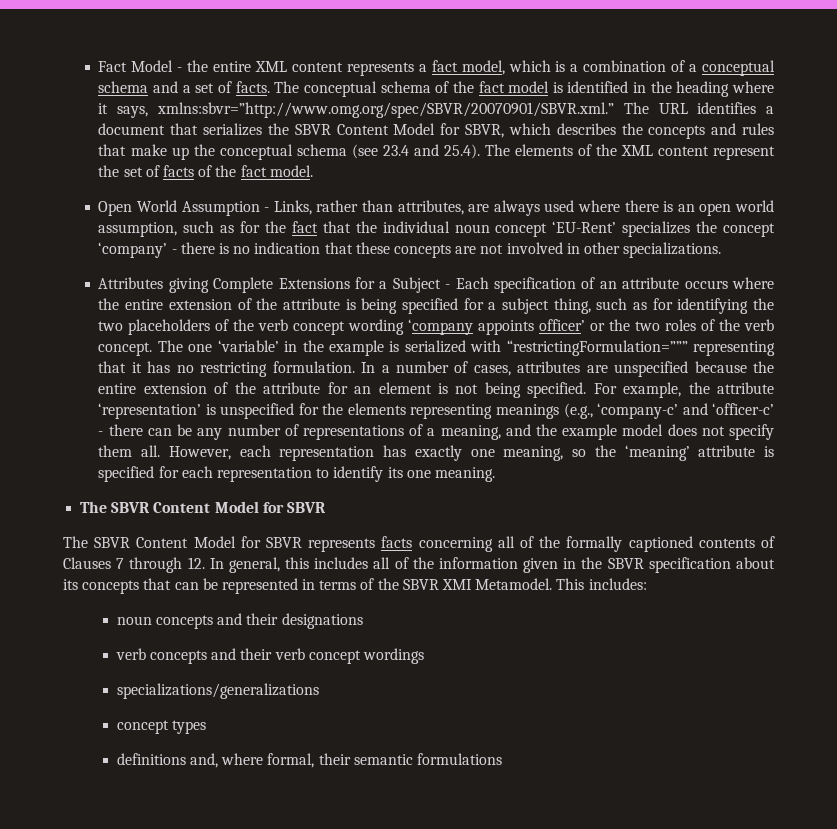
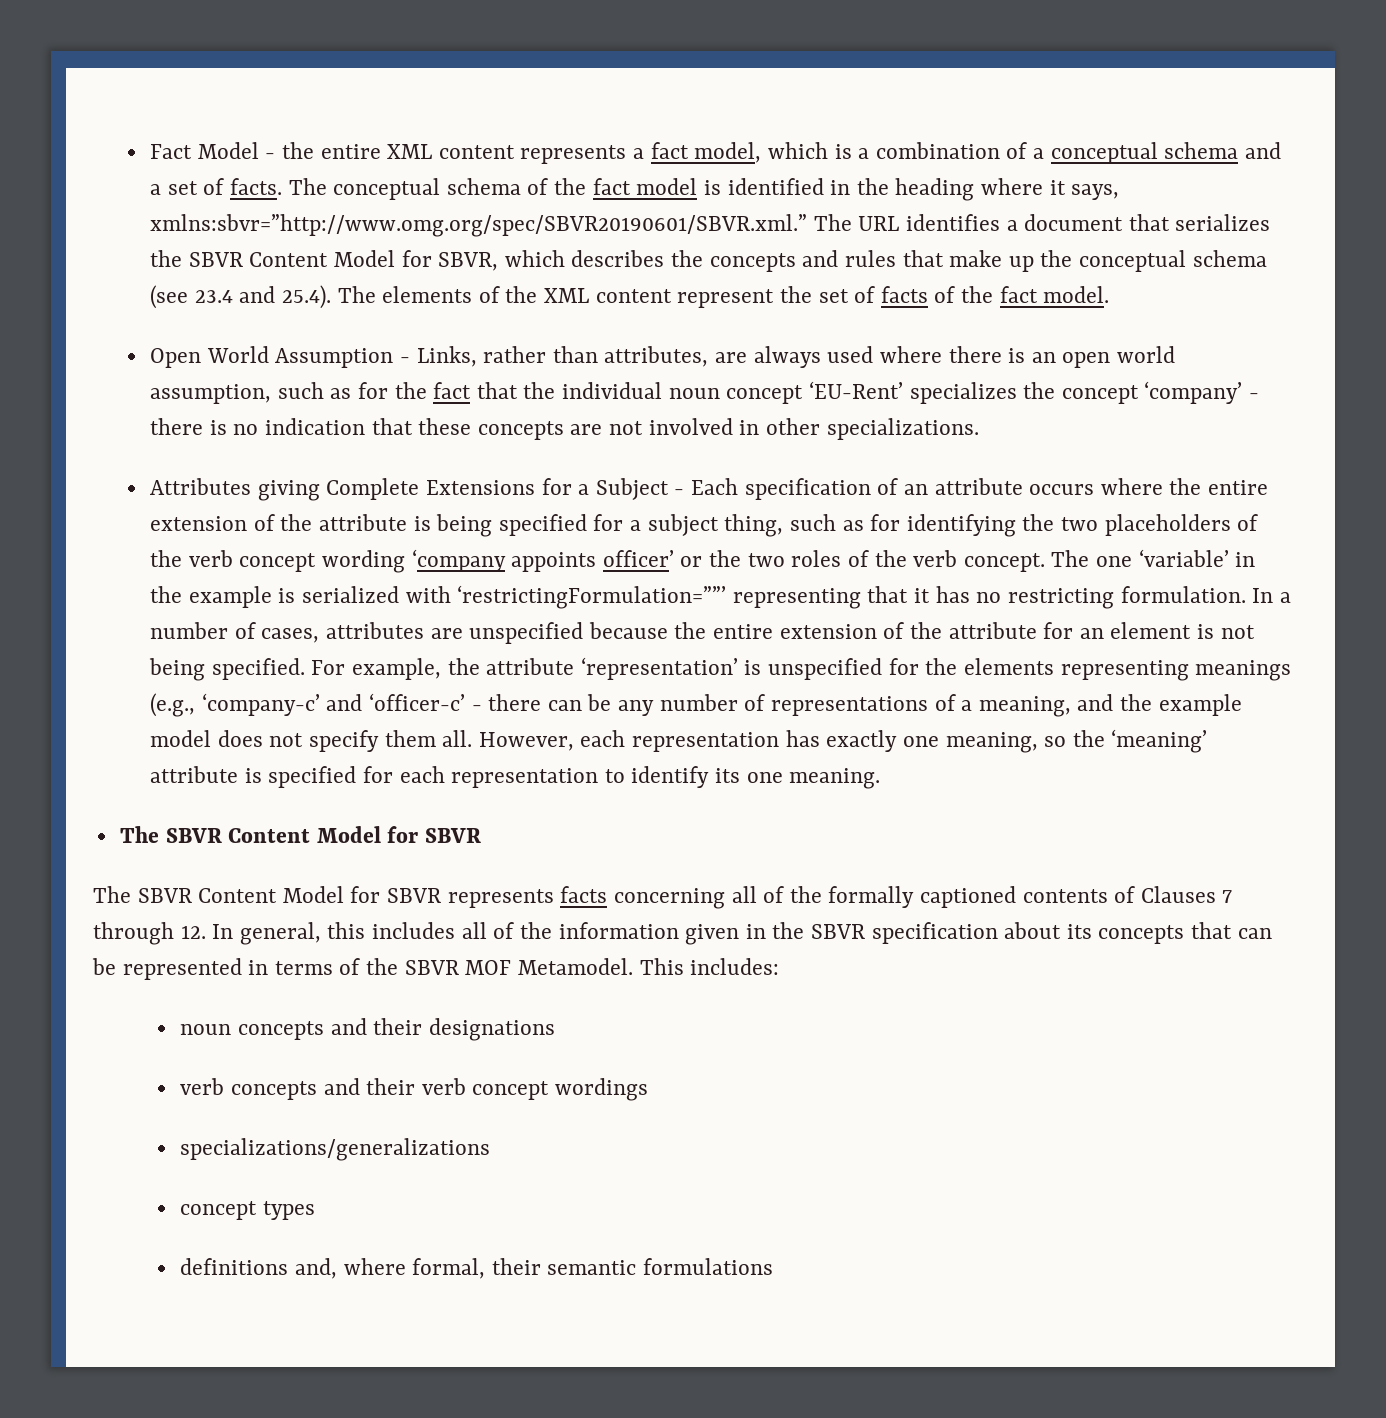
- The conceptual schema of the fact model is identified in the heading where it says, xmlns:sbvr=”http://www.omg.org/spec/SBVR/20070901/SBVR.xml.” The URL identifies a document that serializes the SBVR Content Model for SBVR, which describes the concepts and rules that make up the conceptual schema (see 23.4 and 25.4). The elements of the XML content represent the set of facts of the fact model.
+ The conceptual schema of the fact model is identified in the heading where it says, xmlns:sbvr=”http://www.omg.org/spec/SBVR20190601/SBVR.xml.” The URL identifies a document that serializes the SBVR Content Model for SBVR, which describes the concepts and rules that make up the conceptual schema (see 23.4 and 25.4). The elements of the XML content represent the set of facts of the fact model.
- The one ‘variable’ in the example is serialized with “restrictingFormulation=””” representing that it has no restricting formulation.
+ The one ‘variable’ in the example is serialized with ‘restrictingFormulation=””’ representing that it has no restricting formulation.
- The SBVR Content Model for SBVR represents facts concerning all of the formally captioned contents of Clauses 7 through 12. In general, this includes all of the information given in the SBVR specification about its concepts that can be represented in terms of the SBVR XMI Metamodel.
+ The SBVR Content Model for SBVR represents facts concerning all of the formally captioned contents of Clauses 7 through 12. In general, this includes all of the information given in the SBVR specification about its concepts that can be represented in terms of the SBVR MOF Metamodel.

